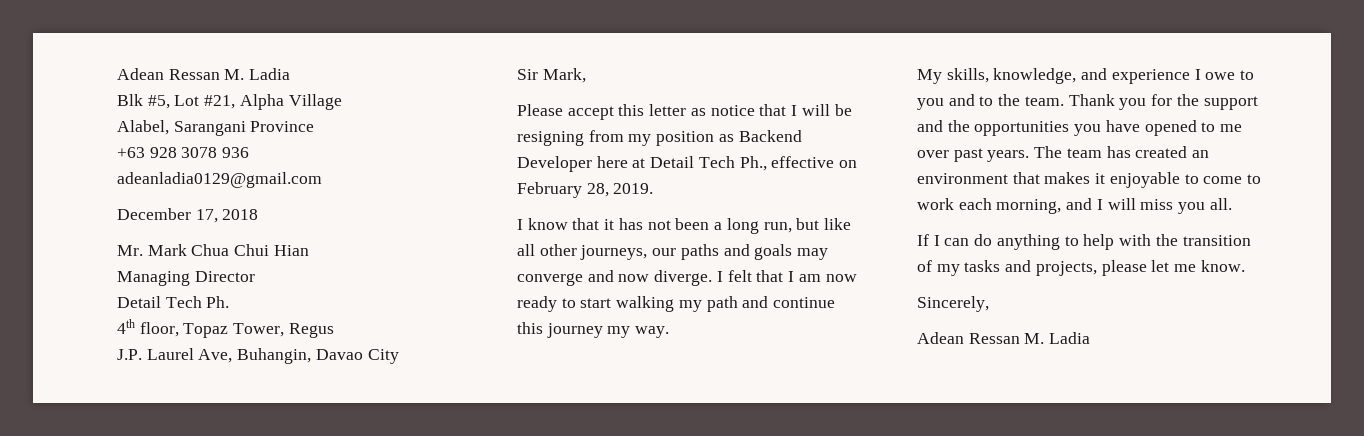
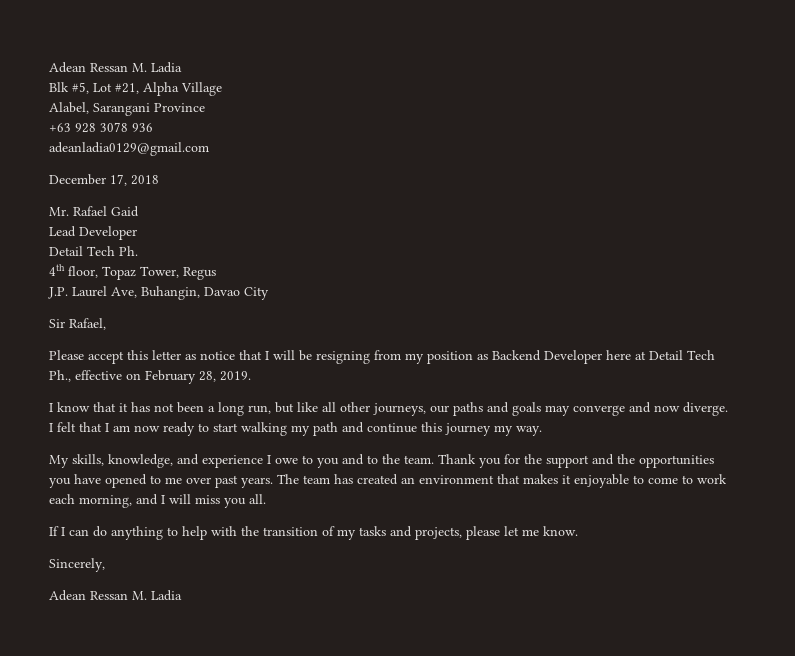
- Mr. Mark Chua Chui Hian
- Managing Director
+ Mr. Rafael Gaid
+ Lead Developer
- Sir Mark,
+ Sir Rafael,

